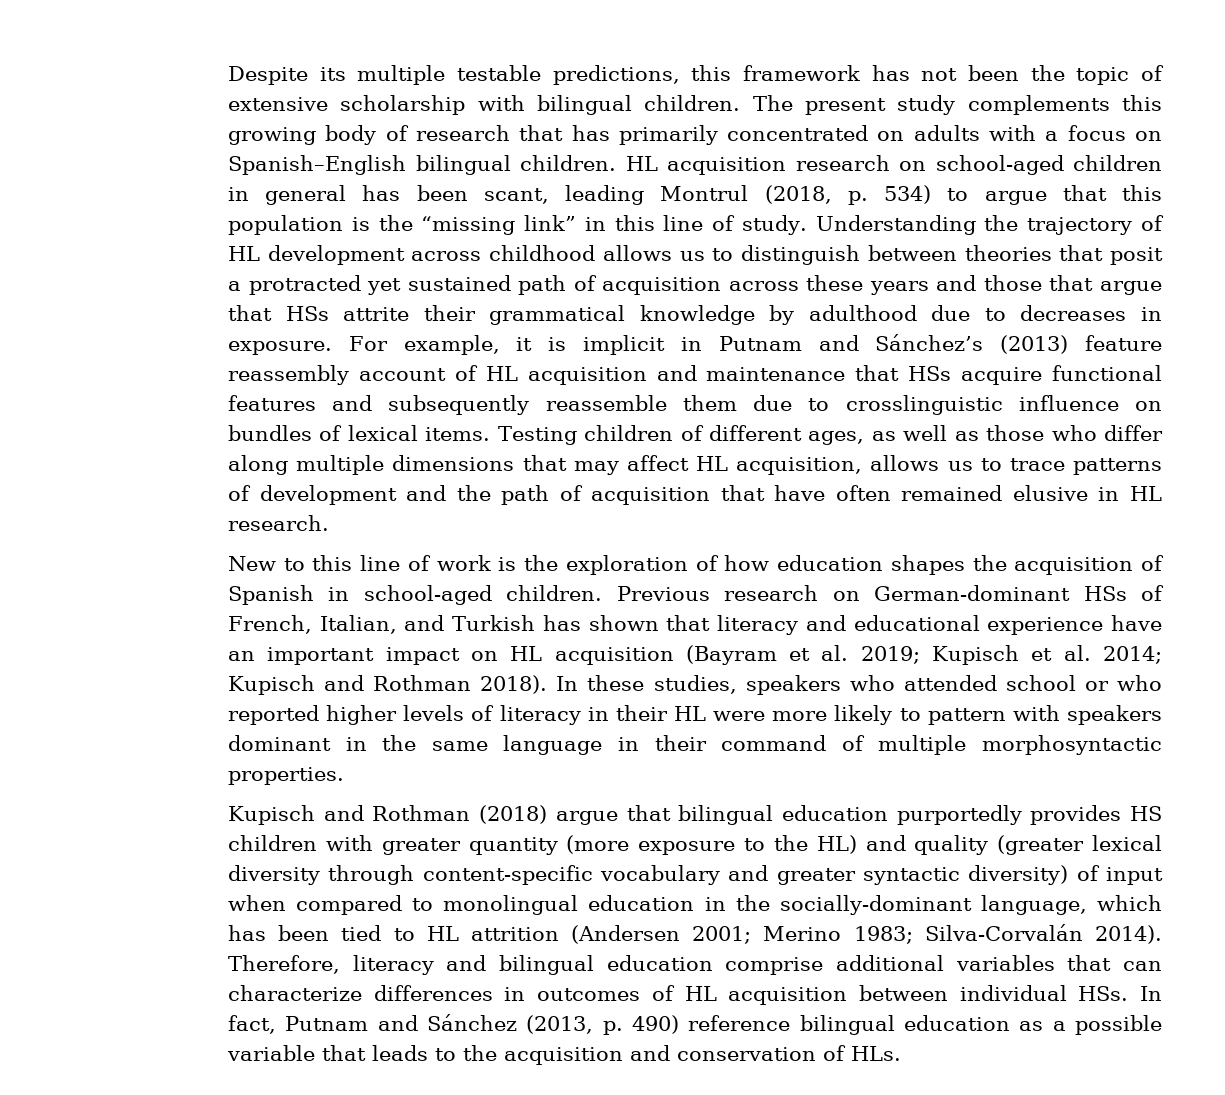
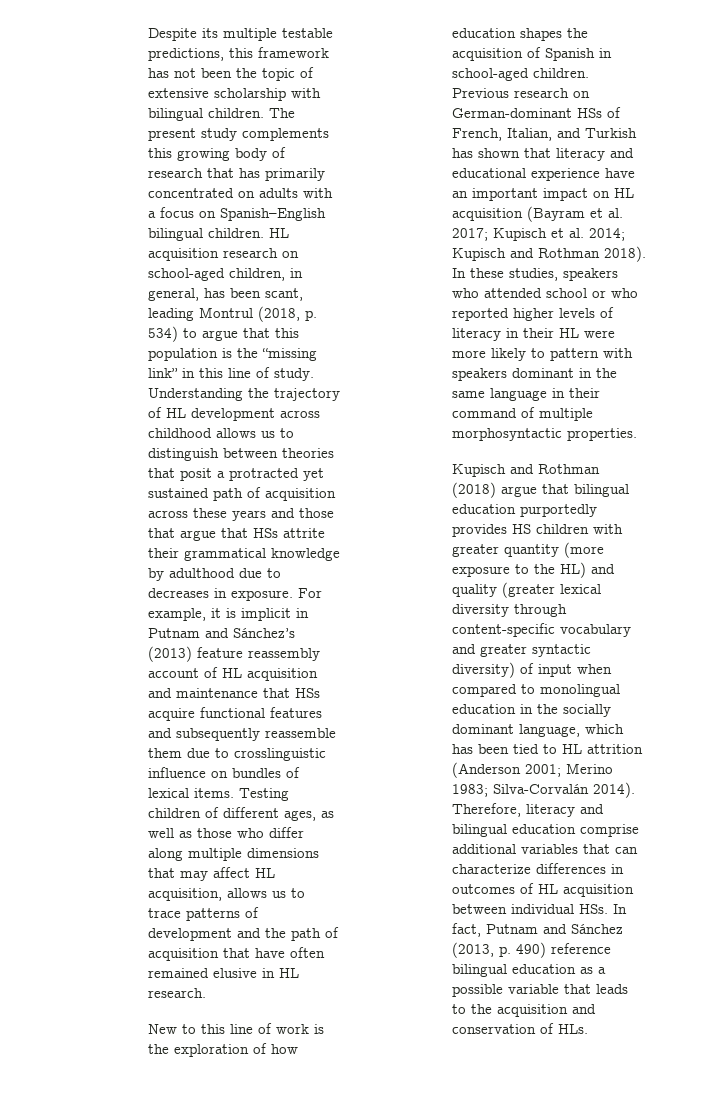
- HL acquisition research on school-aged children in general has been scant, leading Montrul (2018, p. 534) to argue that this population is the “missing link” in this line of study.
+ HL acquisition research on school-aged children, in general, has been scant, leading Montrul (2018, p. 534) to argue that this population is the “missing link” in this line of study.
- Previous research on German-dominant HSs of French, Italian, and Turkish has shown that literacy and educational experience have an important impact on HL acquisition (Bayram et al. 2019; Kupisch et al. 2014; Kupisch and Rothman 2018).
+ Previous research on German-dominant HSs of French, Italian, and Turkish has shown that literacy and educational experience have an important impact on HL acquisition (Bayram et al. 2017; Kupisch et al. 2014; Kupisch and Rothman 2018).
- Kupisch and Rothman (2018) argue that bilingual education purportedly provides HS children with greater quantity (more exposure to the HL) and quality (greater lexical diversity through content-specific vocabulary and greater syntactic diversity) of input when compared to monolingual education in the socially-dominant language, which has been tied to HL attrition (Andersen 2001; Merino 1983; Silva-Corvalán 2014).
+ Kupisch and Rothman (2018) argue that bilingual education purportedly provides HS children with greater quantity (more exposure to the HL) and quality (greater lexical diversity through content-specific vocabulary and greater syntactic diversity) of input when compared to monolingual education in the socially dominant language, which has been tied to HL attrition (Anderson 2001; Merino 1983; Silva-Corvalán 2014).

